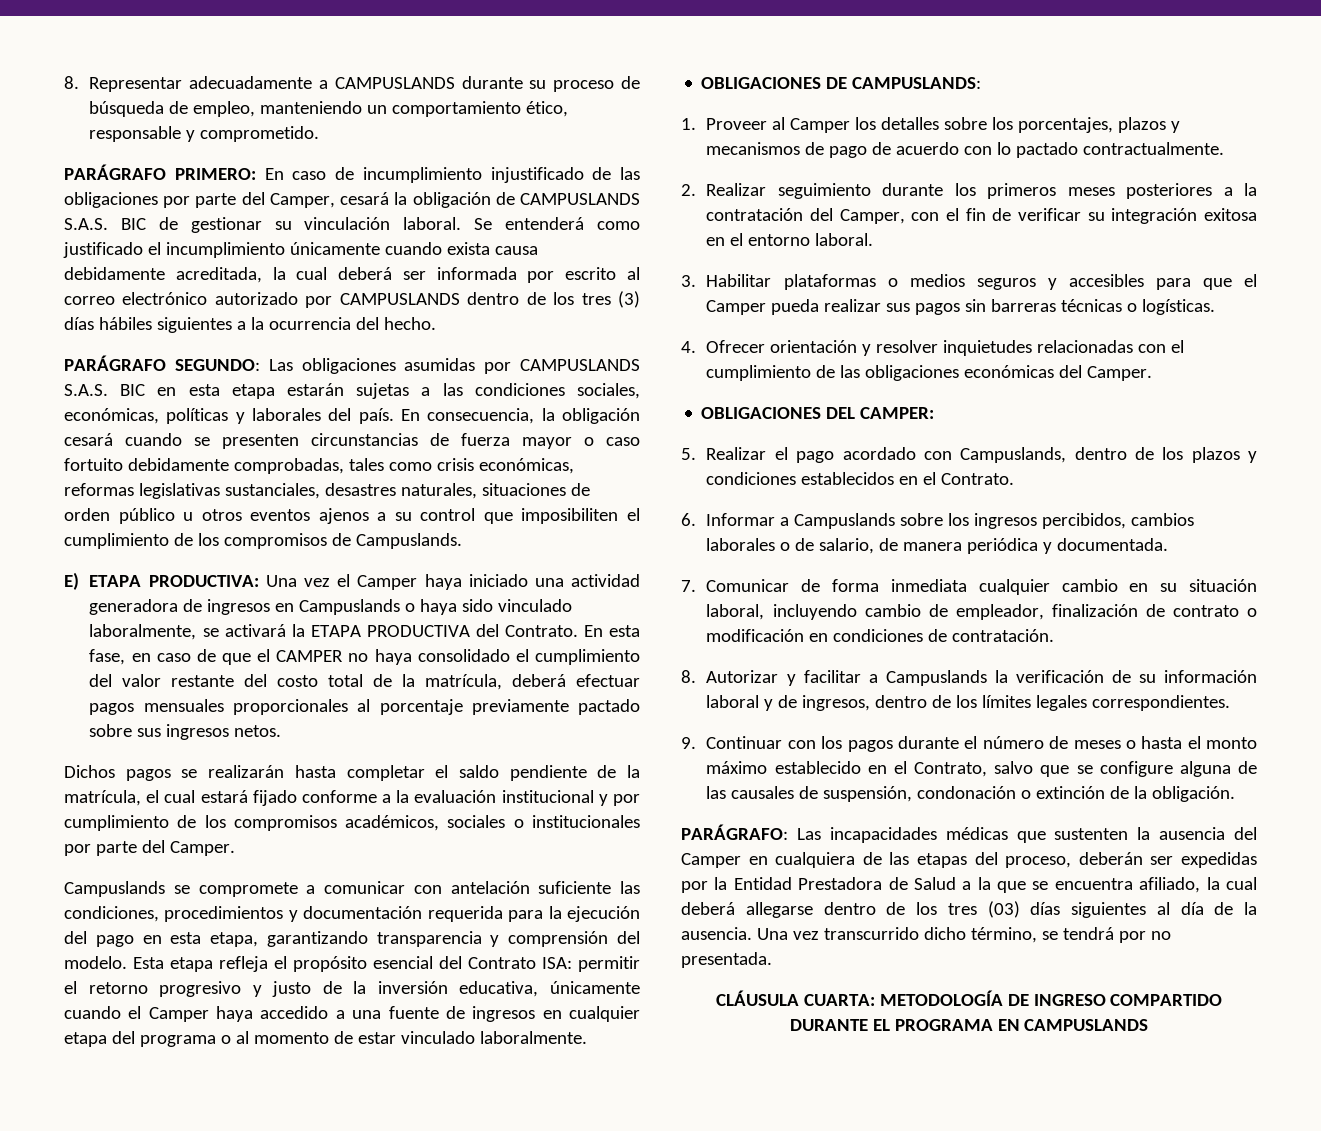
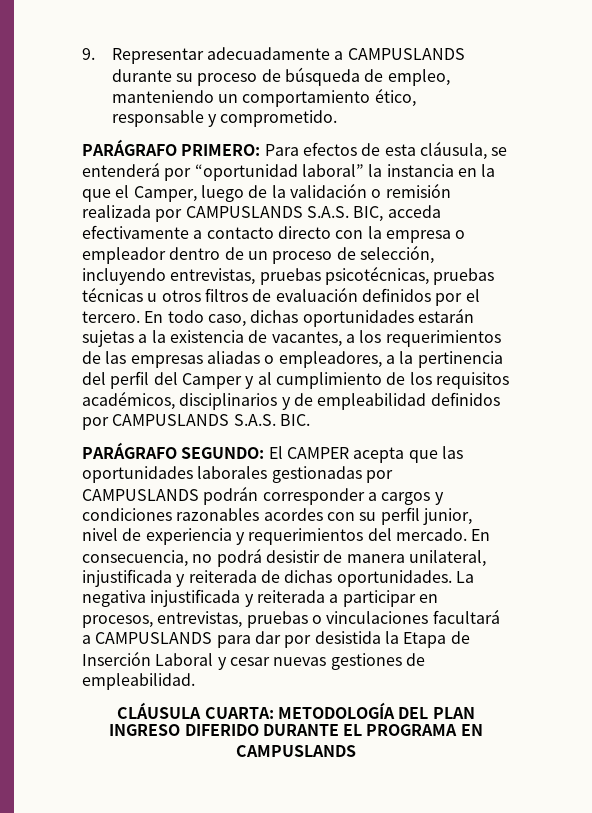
- 8. Representar adecuadamente a CAMPUSLANDS durante su proceso de búsqueda de empleo, manteniendo un comportamiento ético, responsable y comprometido.
+ 9. Representar adecuadamente a CAMPUSLANDS durante su proceso de búsqueda de empleo, manteniendo un comportamiento ético, responsable y comprometido.
- PARÁGRAFO PRIMERO: En caso de incumplimiento injustificado de las obligaciones por parte del Camper, cesará la obligación de CAMPUSLANDS S.A.S. BIC de gestionar su vinculación laboral. Se entenderá como justificado el incumplimiento únicamente cuando exista causa debidamente acreditada, la cual deberá ser informada por escrito al correo electrónico autorizado por CAMPUSLANDS dentro de los tres (3) días hábiles siguientes a la ocurrencia del hecho.
- PARÁGRAFO SEGUNDO: Las obligaciones asumidas por CAMPUSLANDS S.A.S. BIC en esta etapa estarán sujetas a las condiciones sociales, económicas, políticas y laborales del país. En consecuencia, la obligación cesará cuando se presenten circunstancias de fuerza mayor o caso fortuito debidamente comprobadas, tales como crisis económicas, reformas legislativas sustanciales, desastres naturales, situaciones de orden público u otros eventos ajenos a su control que imposibiliten el cumplimiento de los compromisos de Campuslands.
- E) ETAPA PRODUCTIVA: Una vez el Camper haya iniciado una actividad generadora de ingresos en Campuslands o haya sido vinculado laboralmente, se activará la ETAPA PRODUCTIVA del Contrato. En esta fase, en caso de que el CAMPER no haya consolidado el cumplimiento del valor restante del costo total de la matrícula, deberá efectuar pagos mensuales proporcionales al porcentaje previamente pactado sobre sus ingresos netos.
- Dichos pagos se realizarán hasta completar el saldo pendiente de la matrícula, el cual estará fijado conforme a la evaluación institucional y por cumplimiento de los compromisos académicos, sociales o institucionales por parte del Camper.
- Campuslands se compromete a comunicar con antelación suficiente las condiciones, procedimientos y documentación requerida para la ejecución del pago en esta etapa, garantizando transparencia y comprensión del modelo. Esta etapa refleja el propósito esencial del Contrato ISA: permitir el retorno progresivo y justo de la inversión educativa, únicamente cuando el Camper haya accedido a una fuente de ingresos en cualquier etapa del programa o al momento de estar vinculado laboralmente.
- OBLIGACIONES DE CAMPUSLANDS:
- 1. Proveer al Camper los detalles sobre los porcentajes, plazos y mecanismos de pago de acuerdo con lo pactado contractualmente.
- 2. Realizar seguimiento durante los primeros meses posteriores a la contratación del Camper, con el fin de verificar su integración exitosa en el entorno laboral.
- 3. Habilitar plataformas o medios seguros y accesibles para que el Camper pueda realizar sus pagos sin barreras técnicas o logísticas.
- 4. Ofrecer orientación y resolver inquietudes relacionadas con el cumplimiento de las obligaciones económicas del Camper.
- OBLIGACIONES DEL CAMPER:
- 5. Realizar el pago acordado con Campuslands, dentro de los plazos y condiciones establecidos en el Contrato.
- 6. Informar a Campuslands sobre los ingresos percibidos, cambios laborales o de salario, de manera periódica y documentada.
- 7. Comunicar de forma inmediata cualquier cambio en su situación laboral, incluyendo cambio de empleador, finalización de contrato o modificación en condiciones de contratación.
- 8. Autorizar y facilitar a Campuslands la verificación de su información laboral y de ingresos, dentro de los límites legales correspondientes.
- 9. Continuar con los pagos durante el número de meses o hasta el monto máximo establecido en el Contrato, salvo que se configure alguna de las causales de suspensión, condonación o extinción de la obligación.
- PARÁGRAFO: Las incapacidades médicas que sustenten la ausencia del Camper en cualquiera de las etapas del proceso, deberán ser expedidas por la Entidad Prestadora de Salud a la que se encuentra afiliado, la cual deberá allegarse dentro de los tres (03) días siguientes al día de la ausencia. Una vez transcurrido dicho término, se tendrá por no presentada.
+ PARÁGRAFO PRIMERO: Para efectos de esta cláusula, se entenderá por “oportunidad laboral” la instancia en la que el Camper, luego de la validación o remisión realizada por CAMPUSLANDS S.A.S. BIC, acceda efectivamente a contacto directo con la empresa o empleador dentro de un proceso de selección, incluyendo entrevistas, pruebas psicotécnicas, pruebas técnicas u otros filtros de evaluación definidos por el tercero. En todo caso, dichas oportunidades estarán sujetas a la existencia de vacantes, a los requerimientos de las empresas aliadas o empleadores, a la pertinencia del perfil del Camper y al cumplimiento de los requisitos académicos, disciplinarios y de empleabilidad definidos por CAMPUSLANDS S.A.S. BIC.
+ PARÁGRAFO SEGUNDO: El CAMPER acepta que las oportunidades laborales gestionadas por CAMPUSLANDS podrán corresponder a cargos y condiciones razonables acordes con su perfil junior, nivel de experiencia y requerimientos del mercado. En consecuencia, no podrá desistir de manera unilateral, injustificada y reiterada de dichas oportunidades. La negativa injustificada y reiterada a participar en procesos, entrevistas, pruebas o vinculaciones facultará a CAMPUSLANDS para dar por desistida la Etapa de Inserción Laboral y cesar nuevas gestiones de empleabilidad.
- CLÁUSULA CUARTA: METODOLOGÍA DE INGRESO COMPARTIDO DURANTE EL PROGRAMA EN CAMPUSLANDS
+ CLÁUSULA CUARTA: METODOLOGÍA DEL PLAN INGRESO DIFERIDO DURANTE EL PROGRAMA EN CAMPUSLANDS

